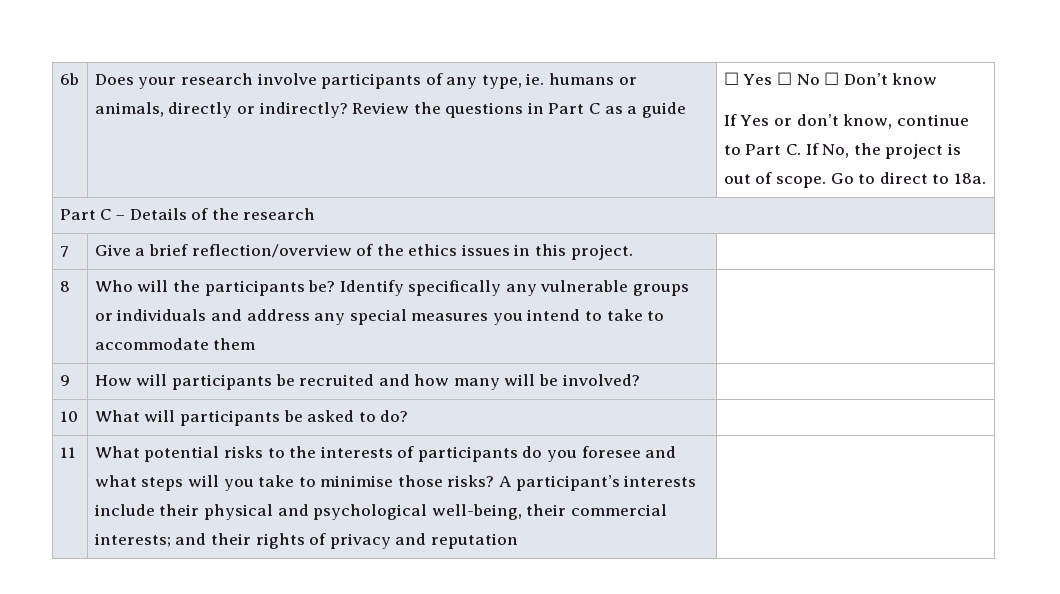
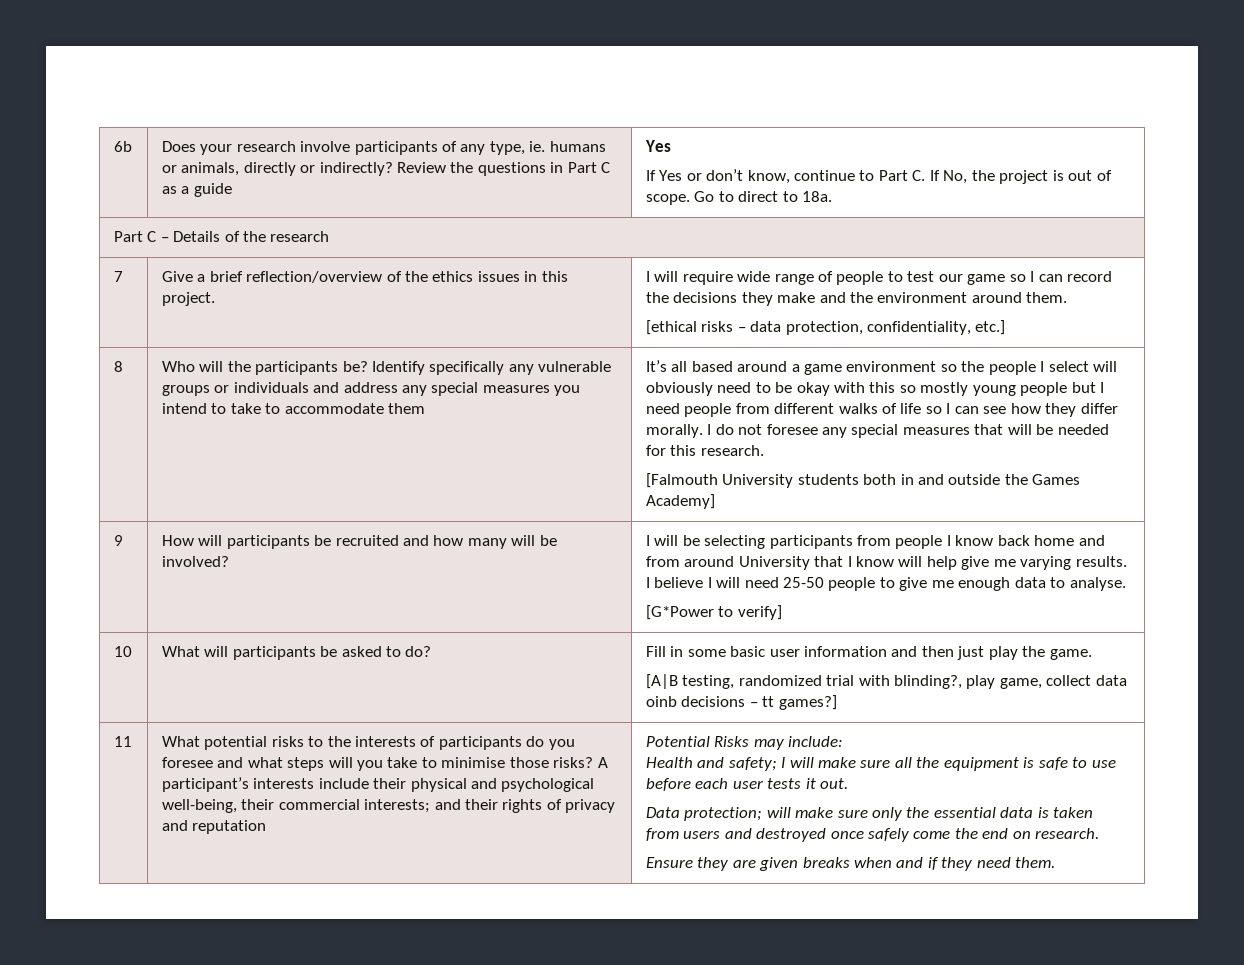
- Review the questions in Part C as a guide | ☐ Yes ☐ No ☐ Don’t know
+ Review the questions in Part C as a guide | Yes
+ I will require wide range of people to test our game so I can record the decisions they make and the environment around them.
+ [ethical risks – data protection, confidentiality, etc.]
+ It’s all based around a game environment so the people I select will obviously need to be okay with this so mostly young people but I need people from different walks of life so I can see how they differ morally. I do not foresee any special measures that will be needed for this research.
+ [Falmouth University students both in and outside the Games Academy]
+ I will be selecting participants from people I know back home and from around University that I know will help give me varying results. I believe I will need 25-50 people to give me enough data to analyse.
+ [G*Power to verify]
- 10 | What will participants be asked to do? |
+ 10 | What will participants be asked to do? | Fill in some basic user information and then just play the game.
+ [A|B testing, randomized trial with blinding?, play game, collect data oinb decisions – tt games?]
+ Potential Risks may include:
+ Health and safety; I will make sure all the equipment is safe to use before each user tests it out.
+ Data protection; will make sure only the essential data is taken from users and destroyed once safely come the end on research.
+ Ensure they are given breaks when and if they need them.

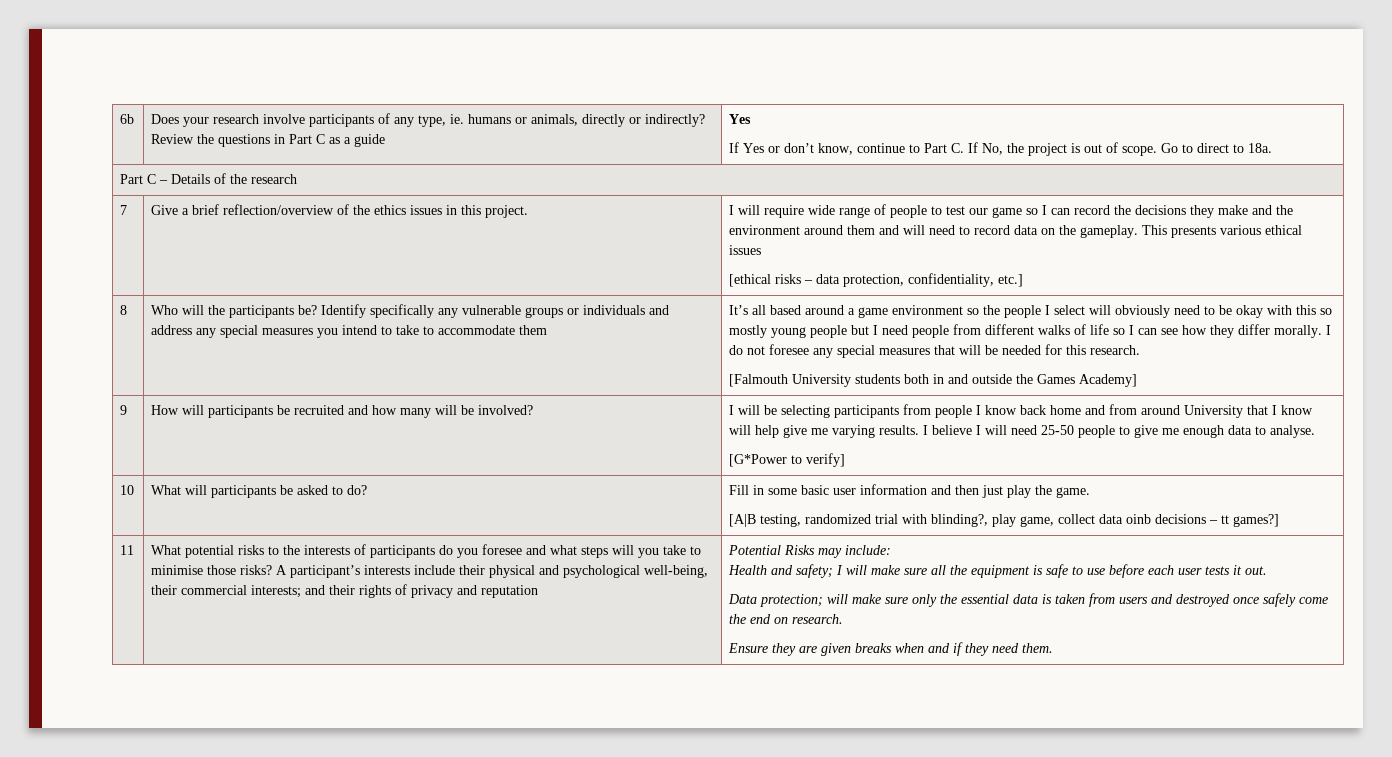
- I will require wide range of people to test our game so I can record the decisions they make and the environment around them.
+ I will require wide range of people to test our game so I can record the decisions they make and the environment around them and will need to record data on the gameplay. This presents various ethical issues

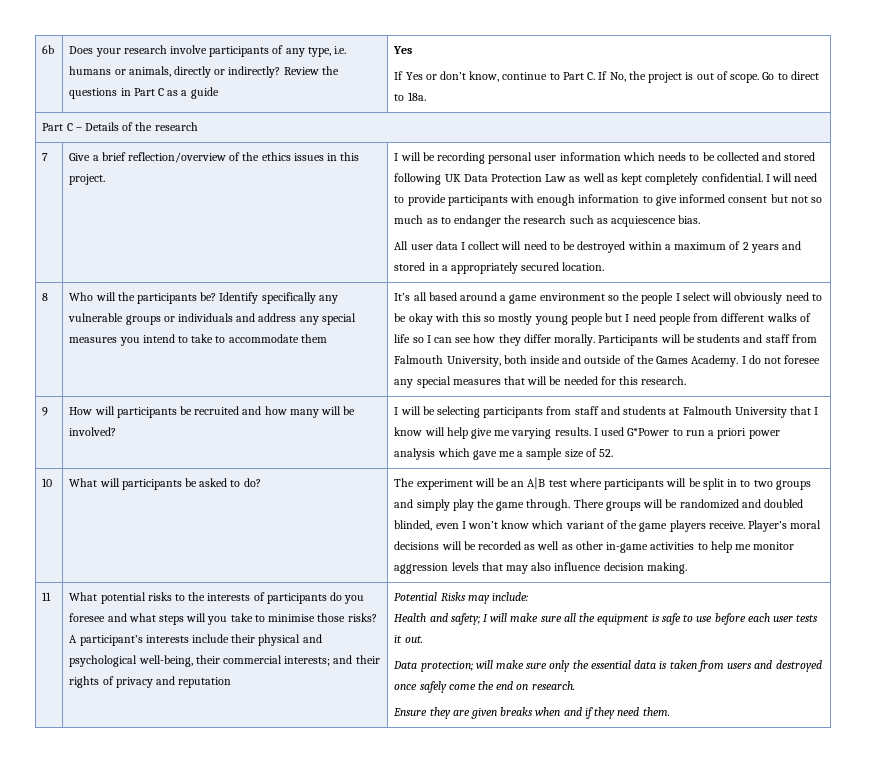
- Does your research involve participants of any type, ie. humans or animals, directly or indirectly?
+ Does your research involve participants of any type, i.e. humans or animals, directly or indirectly?
- I will require wide range of people to test our game so I can record the decisions they make and the environment around them and will need to record data on the gameplay. This presents various ethical issues
- [ethical risks – data protection, confidentiality, etc.]
+ I will be recording personal user information which needs to be collected and stored following UK Data Protection Law as well as kept completely confidential. I will need to provide participants with enough information to give informed consent but not so much as to endanger the research such as acquiescence bias.
+ All user data I collect will need to be destroyed within a maximum of 2 years and stored in a appropriately secured location.
+ Participants will be students and staff from Falmouth University, both inside and outside of the Games Academy.
- [Falmouth University students both in and outside the Games Academy]
- I will be selecting participants from people I know back home and from around University that I know will help give me varying results.
+ I will be selecting participants from staff and students at Falmouth University that I know will help give me varying results.
- I believe I will need 25-50 people to give me enough data to analyse.
- [G*Power to verify]
+ I used G*Power to run a priori power analysis which gave me a sample size of 52.
- Fill in some basic user information and then just play the game.
- [A|B testing, randomized trial with blinding?, play game, collect data oinb decisions – tt games?]
+ The experiment will be an A|B test where participants will be split in to two groups and simply play the game through. There groups will be randomized and doubled blinded, even I won’t know which variant of the game players receive. Player’s moral decisions will be recorded as well as other in-game activities to help me monitor aggression levels that may also influence decision making.

